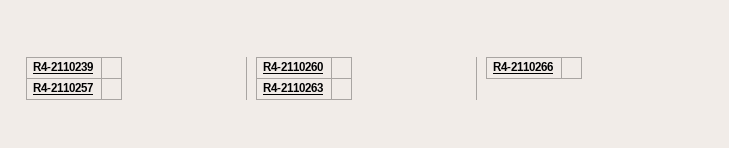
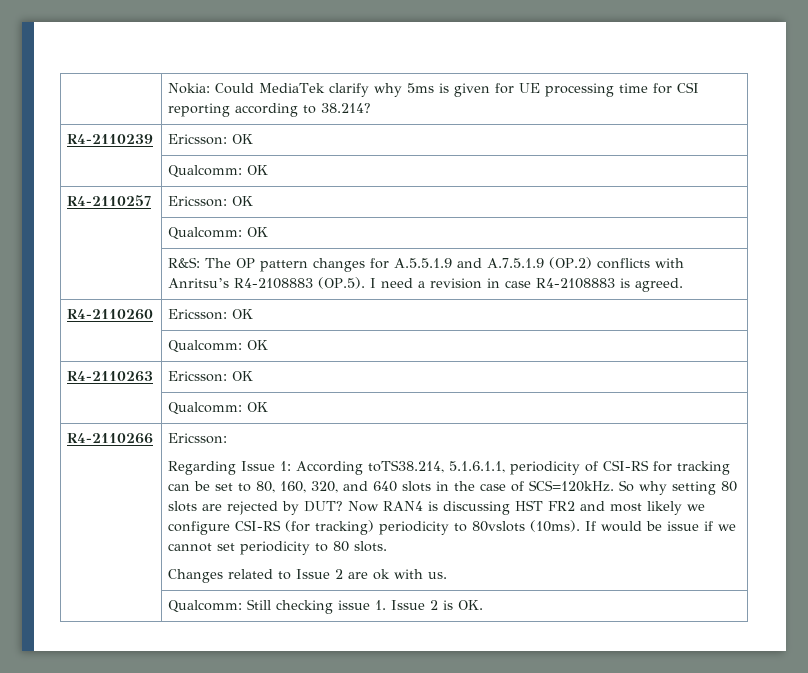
- R4-2110239 |
- R4-2110257 |
- R4-2110260 |
- R4-2110263 |
- R4-2110266 |
+ | Nokia: Could MediaTek clarify why 5ms is given for UE processing time for CSI reporting according to 38.214?
+ R4-2110239 | Ericsson: OK
+ | Qualcomm: OK
+ R4-2110257 | Ericsson: OK
+ | Qualcomm: OK
+ | R&S: The OP pattern changes for A.5.5.1.9 and A.7.5.1.9 (OP.2) conflicts with Anritsu’s R4-2108883 (OP.5). I need a revision in case R4-2108883 is agreed.
+ R4-2110260 | Ericsson: OK
+ | Qualcomm: OK
+ R4-2110263 | Ericsson: OK
+ | Qualcomm: OK
+ R4-2110266 | Ericsson:
+ Regarding Issue 1: According toTS38.214, 5.1.6.1.1, periodicity of CSI-RS for tracking can be set to 80, 160, 320, and 640 slots in the case of SCS=120kHz. So why setting 80 slots are rejected by DUT? Now RAN4 is discussing HST FR2 and most likely we configure CSI-RS (for tracking) periodicity to 80vslots (10ms). If would be issue if we cannot set periodicity to 80 slots.
+ Changes related to Issue 2 are ok with us.
+ | Qualcomm: Still checking issue 1. Issue 2 is OK.

